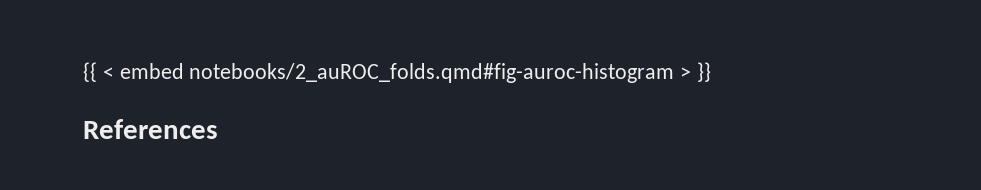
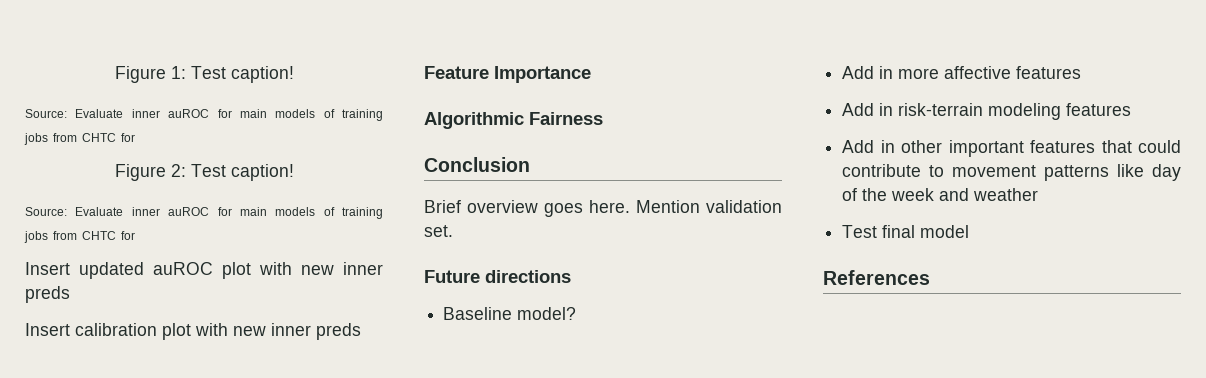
- {{ < embed notebooks/2_auROC_folds.qmd#fig-auroc-histogram > }}
+ Figure 1: Test caption!
+ Source: Evaluate inner auROC for main models of training jobs from CHTC for
+ Figure 2: Test caption!
+ Source: Evaluate inner auROC for main models of training jobs from CHTC for
+ Insert updated auROC plot with new inner preds
+ Insert calibration plot with new inner preds
+ Feature Importance
+ Algorithmic Fairness
+ Conclusion
+ Brief overview goes here. Mention validation set.
+ Future directions
+ Baseline model?
+ Add in more affective features
+ Add in risk-terrain modeling features
+ Add in other important features that could contribute to movement patterns like day of the week and weather
+ Test final model

